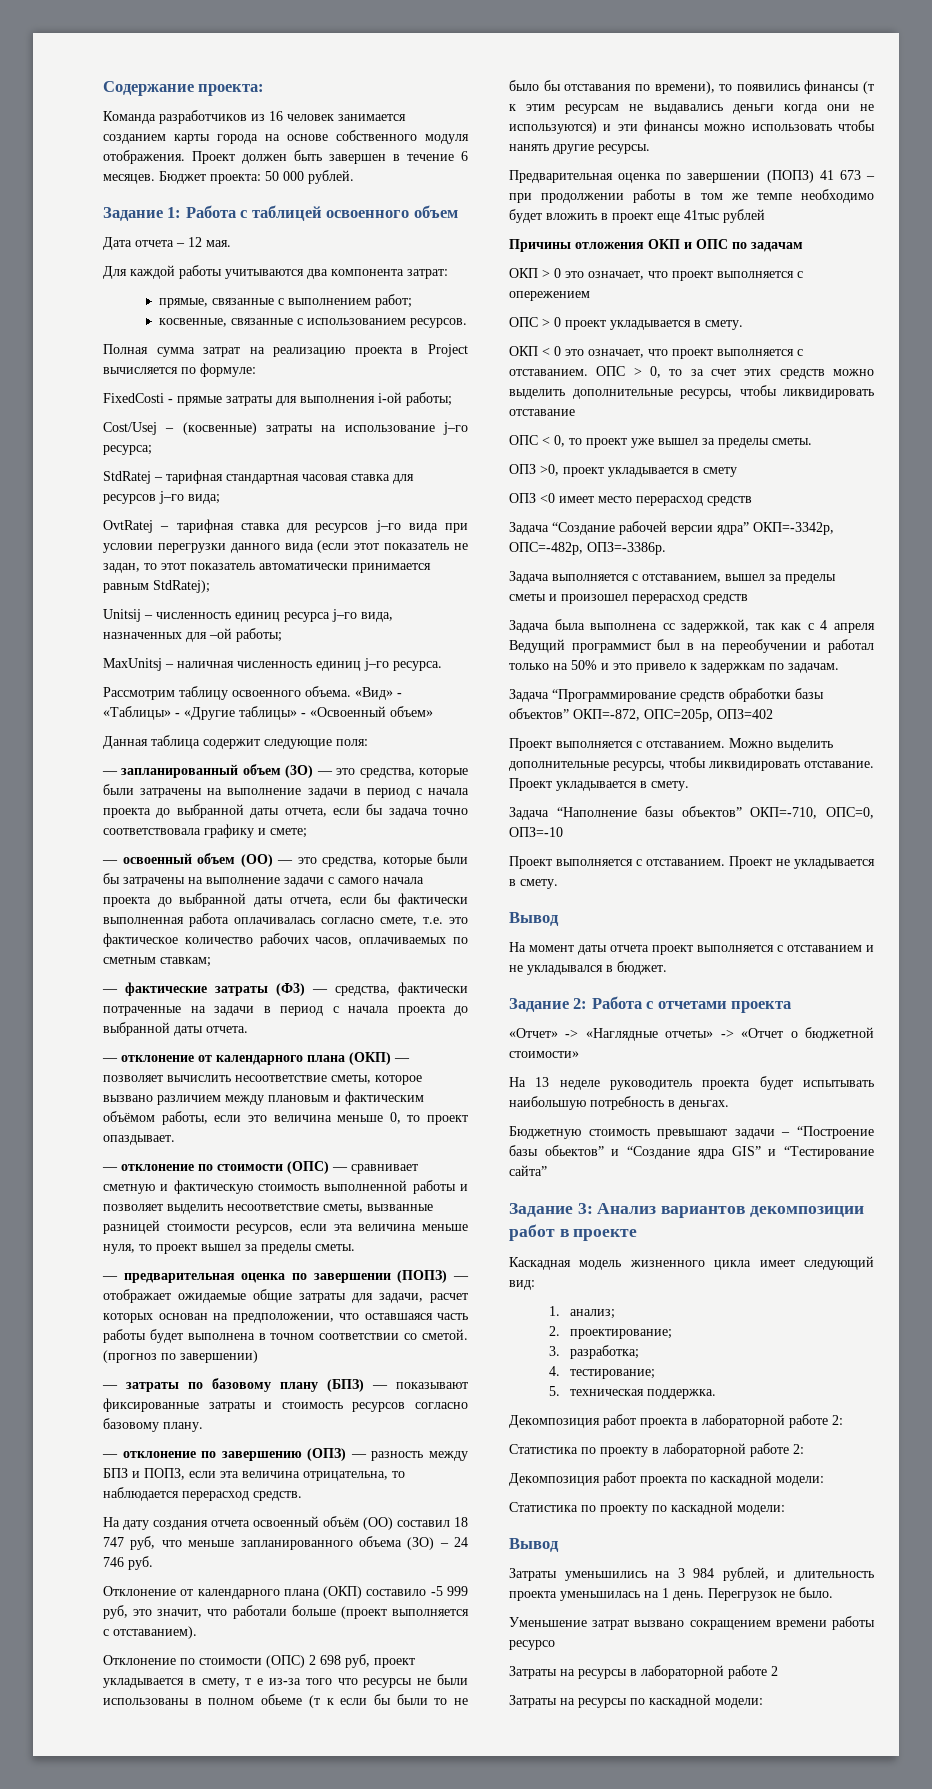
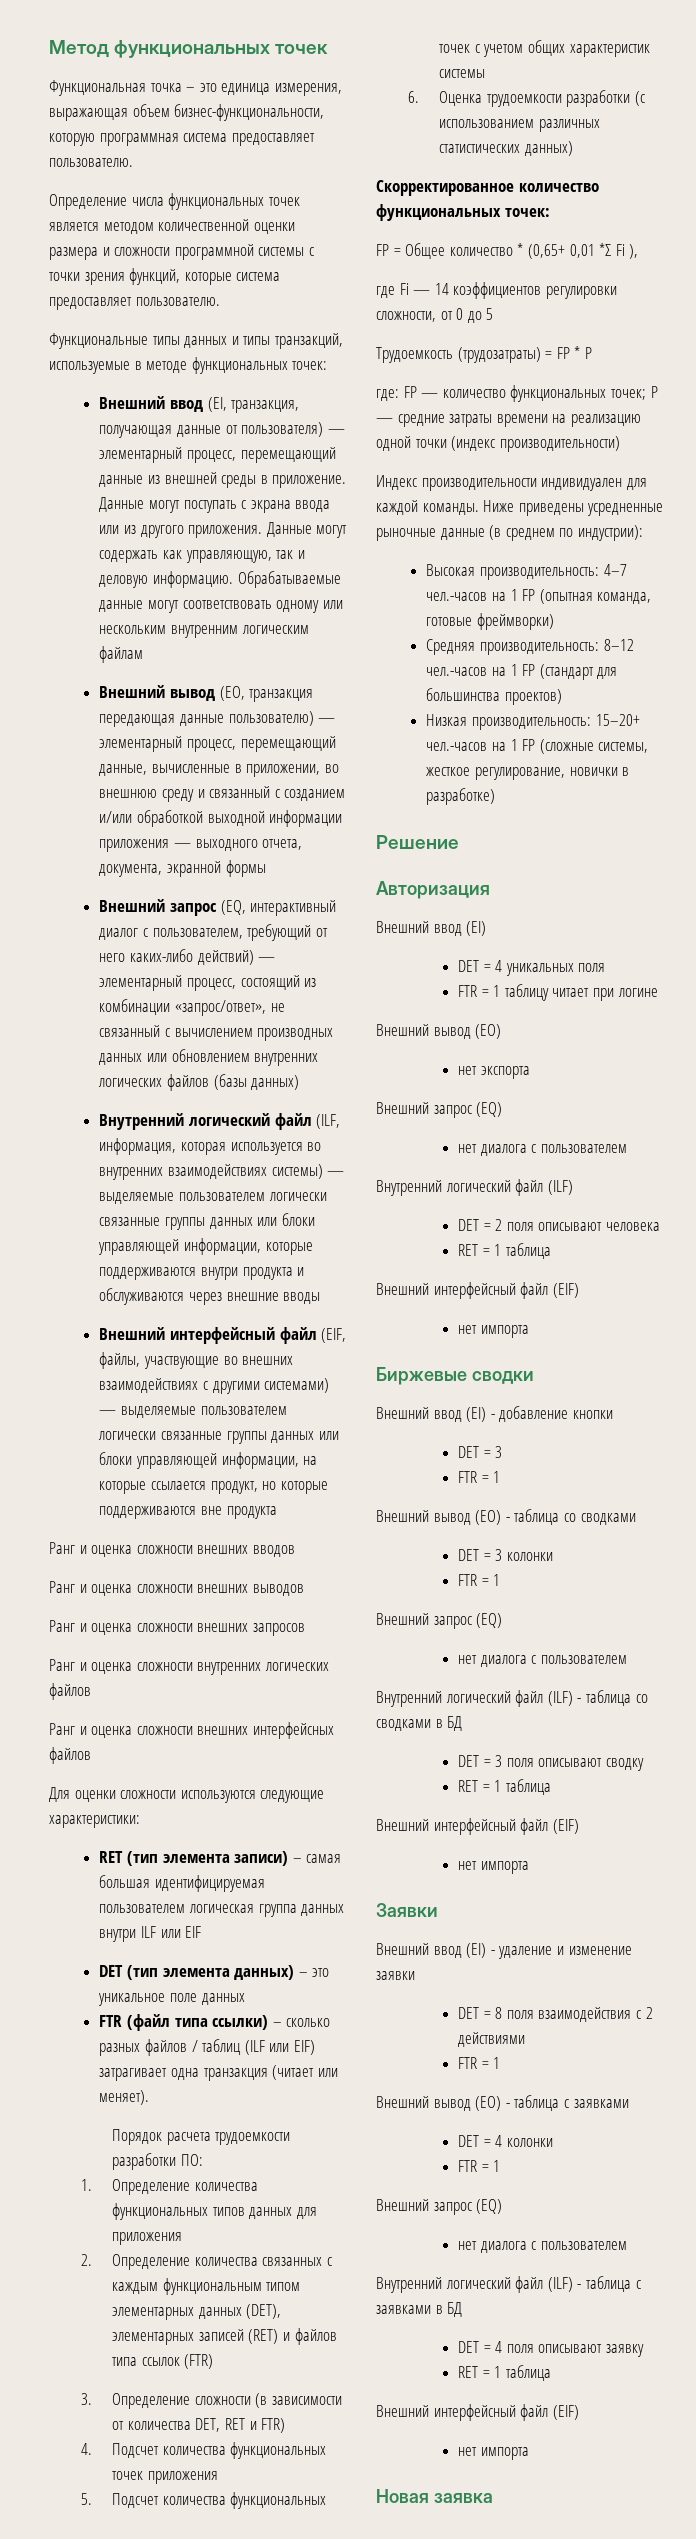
- Содержание проекта:
- Команда разработчиков из 16 человек занимается созданием карты города на основе собственного модуля отображения. Проект должен быть завершен в течение 6 месяцев. Бюджет проекта: 50 000 рублей.
- Задание 1: Работа с таблицей освоенного объем
- Дата отчета – 12 мая.
- Для каждой работы учитываются два компонента затрат:
- прямые, связанные с выполнением работ;
- косвенные, связанные с использованием ресурсов.
- Полная сумма затрат на реализацию проекта в Project вычисляется по формуле:
- FixedCosti - прямые затраты для выполнения i-ой работы;
- Cost/Usej – (косвенные) затраты на использование j–го ресурса;
- StdRatej – тарифная стандартная часовая ставка для ресурсов j–го вида;
- OvtRatej – тарифная ставка для ресурсов j–го вида при условии перегрузки данного вида (если этот показатель не задан, то этот показатель автоматически принимается равным StdRatej);
- Unitsij – численность единиц ресурса j–го вида, назначенных для –ой работы;
- MaxUnitsj – наличная численность единиц j–го ресурса.
- Рассмотрим таблицу освоенного объема. «Вид» - «Таблицы» - «Другие таблицы» - «Освоенный объем»
- Данная таблица содержит следующие поля:
- — запланированный объем (3О) — это средства, которые были затрачены на выполнение задачи в период с начала проекта до выбранной даты отчета, если бы задача точно соответствовала графику и смете;
- — освоенный объем (OО) — это средства, которые были бы затрачены на выполнение задачи с самого начала проекта до выбранной даты отчета, если бы фактически выполненная работа оплачивалась согласно смете, т.е. это фактическое количество рабочих часов, оплачиваемых по сметным ставкам;
- — фактические затраты (Ф3) — средства, фактически потраченные на задачи в период с начала проекта до выбранной даты отчета.
- — отклонение от календарного плана (ОКП) — позволяет вычислить несоответствие сметы, которое вызвано различием между плановым и фактическим объёмом работы, если это величина меньше 0, то проект опаздывает.
- — отклонение по стоимости (ОПС) — сравнивает сметную и фактическую стоимость выполненной работы и позволяет выделить несоответствие сметы, вызванные разницей стоимости ресурсов, если эта величина меньше нуля, то проект вышел за пределы сметы.
- — предварительная оценка по завершении (ПОПЗ) — отображает ожидаемые общие затраты для задачи, расчет которых основан на предположении, что оставшаяся часть работы будет выполнена в точном соответствии со сметой. (прогноз по завершении)
- — затраты по базовому плану (БПЗ) — показывают фиксированные затраты и стоимость ресурсов согласно базовому плану.
- — отклонение по завершению (ОПЗ) — разность между БПЗ и ПОПЗ, если эта величина отрицательна, то наблюдается перерасход средств.
- На дату создания отчета освоенный объём (ОО) составил 18 747 руб, что меньше запланированного объема (ЗО) – 24 746 руб.
- Отклонение от календарного плана (ОКП) составило -5 999 руб, это значит, что работали больше (проект выполняется с отставанием).
- Отклонение по стоимости (ОПС) 2 698 руб, проект укладывается в смету, т е из-за того что ресурсы не были использованы в полном обьеме (т к если бы были то не было бы отставания по времени), то появились финансы (т к этим ресурсам не выдавались деньги когда они не используются) и эти финансы можно использовать чтобы нанять другие ресурсы.
- Предварительная оценка по завершении (ПОПЗ) 41 673 – при продолжении работы в том же темпе необходимо будет вложить в проект еще 41тыс рублей
- Причины отложения ОКП и ОПС по задачам
- ОКП > 0 это означает, что проект выполняется с опережением
- ОПС > 0 проект укладывается в смету.
- ОКП < 0 это означает, что проект выполняется с отставанием. ОПС > 0, то за счет этих средств можно выделить дополнительные ресурсы, чтобы ликвидировать отставание
- ОПС < 0, то проект уже вышел за пределы сметы.
- ОПЗ >0, проект укладывается в смету
- ОПЗ <0 имеет место перерасход средств
- Задача “Создание рабочей версии ядра” ОКП=-3342р, ОПС=-482р, ОПЗ=-3386р.
- Задача выполняется с отставанием, вышел за пределы сметы и произошел перерасход средств
- Задача была выполнена сс задержкой, так как с 4 апреля Ведущий программист был в на переобучении и работал только на 50% и это привело к задержкам по задачам.
- Задача “Программирование средств обработки базы объектов” ОКП=-872, ОПС=205р, ОПЗ=402
- Проект выполняется с отставанием. Можно выделить дополнительные ресурсы, чтобы ликвидировать отставание. Проект укладывается в смету.
- Задача “Наполнение базы объектов” ОКП=-710, ОПС=0, ОПЗ=-10
- Проект выполняется с отставанием. Проект не укладывается в смету.
- Вывод
- На момент даты отчета проект выполняется с отставанием и не укладывался в бюджет.
- Задание 2: Работа с отчетами проекта
- «Отчет» -> «Наглядные отчеты» -> «Отчет о бюджетной стоимости»
- На 13 неделе руководитель проекта будет испытывать наибольшую потребность в деньгах.
- Бюджетную стоимость превышают задачи – “Построение базы обьектов” и “Создание ядра GIS” и “Тестирование сайта”
- Задание 3: Анализ вариантов декомпозиции работ в проекте
- Каскадная модель жизненного цикла имеет следующий вид:
- 1. анализ;
- 2. проектирование;
- 3. разработка;
- 4. тестирование;
- 5. техническая поддержка.
- Декомпозиция работ проекта в лабораторной работе 2:
- Статистика по проекту в лабораторной работе 2:
- Декомпозиция работ проекта по каскадной модели:
- Статистика по проекту по каскадной модели:
- Вывод
- Затраты уменьшились на 3 984 рублей, и длительность проекта уменьшилась на 1 день. Перегрузок не было.
- Уменьшение затрат вызвано сокращением времени работы ресурсо
- Затраты на ресурсы в лабораторной работе 2
- Затраты на ресурсы по каскадной модели:
+ Метод функциональных точек
+ Функциональная точка – это единица измерения, выражающая объем бизнес-функциональности, которую программная система предоставляет пользователю.
+ Определение числа функциональных точек является методом количественной оценки размера и сложности программной системы с точки зрения функций, которые система предоставляет пользователю.
+ Функциональные типы данных и типы транзакций, используемые в методе функциональных точек:
+ Внешний ввод (EI, транзакция, получающая данные от пользователя) — элементарный процесс, перемещающий данные из внешней среды в приложение. Данные могут поступать с экрана ввода или из другого приложения. Данные могут содержать как управляющую, так и деловую информацию. Обрабатываемые данные могут соответствовать одному или нескольким внутренним логическим файлам
+ Внешний вывод (ЕО, транзакция передающая данные пользователю) — элементарный процесс, перемещающий данные, вычисленные в приложении, во внешнюю среду и связанный с созданием и/или обработкой выходной информации приложения — выходного отчета, документа, экранной формы
+ Внешний запрос (EQ, интерактивный диалог с пользователем, требующий от него каких-либо действий) — элементарный процесс, состоящий из комбинации «запрос/ответ», не связанный с вычислением производных данных или обновлением внутренних логических файлов (базы данных)
+ Внутренний логический файл (ILF, информация, которая используется во внутренних взаимодействиях системы) — выделяемые пользователем логически связанные группы данных или блоки управляющей информации, которые поддерживаются внутри продукта и обслуживаются через внешние вводы
+ Внешний интерфейсный файл (EIF, файлы, участвующие во внешних взаимодействиях с другими системами) — выделяемые пользователем логически связанные группы данных или блоки управляющей информации, на которые ссылается продукт, но которые поддерживаются вне продукта
+ Ранг и оценка сложности внешних вводов
+ Ранг и оценка сложности внешних выводов
+ Ранг и оценка сложности внешних запросов
+ Ранг и оценка сложности внутренних логических файлов
+ Ранг и оценка сложности внешних интерфейсных файлов
+ Для оценки сложности используются следующие характеристики:
+ RET (тип элемента записи) – самая большая идентифицируемая пользователем логическая группа данных внутри ILF или EIF
+ DET (тип элемента данных) – это уникальное поле данных
+ FTR (файл типа ссылки) – cколько разных файлов / таблиц (ILF или EIF) затрагивает одна транзакция (читает или меняет).
+ Порядок расчета трудоемкости разработки ПО:
+ 1. Определение количества функциональных типов данных для приложения
+ 2. Определение количества связанных с каждым функциональным типом элементарных данных (DET), элементарных записей (RET) и файлов типа ссылок (FTR)
+ 3. Определение сложности (в зависимости от количества DET, RET и FTR)
+ 4. Подсчет количества функциональных точек приложения
+ 5. Подсчет количества функциональных точек с учетом общих характеристик системы
+ 6. Оценка трудоемкости разработки (с использованием различных статистических данных)
+ Скорректированное количество функциональных точек:
+ FP = Общее количество * (0,65+ 0,01 *Σ Fi ),
+ где Fi — 14 коэффициентов регулировки сложности, от 0 до 5
+ Трудоемкость (трудозатраты) = FP * P
+ где: FP — количество функциональных точек; P — средние затраты времени на реализацию одной точки (индекс производительности)
+ Индекс производительности индивидуален для каждой команды. Ниже приведены усредненные рыночные данные (в среднем по индустрии):
+ Высокая производительность: 4–7 чел.-часов на 1 FP (опытная команда, готовые фреймворки)
+ Средняя производительность: 8–12 чел.-часов на 1 FP (стандарт для большинства проектов)
+ Низкая производительность: 15–20+ чел.-часов на 1 FP (сложные системы, жесткое регулирование, новички в разработке)
+ Решение
+ Авторизация
+ Внешний ввод (EI)
+ DET = 4 уникальных поля
+ FTR = 1 таблицу читает при логине
+ Внешний вывод (ЕО)
+ нет экспорта
+ Внешний запрос (EQ)
+ нет диалога с пользователем
+ Внутренний логический файл (ILF)
+ DET = 2 поля описывают человека
+ RET = 1 таблица
+ Внешний интерфейсный файл (EIF)
+ нет импорта
+ Биржевые сводки
+ Внешний ввод (EI) - добавление кнопки
+ DET = 3
+ FTR = 1
+ Внешний вывод (ЕО) - таблица со сводками
+ DET = 3 колонки
+ FTR = 1
+ Внешний запрос (EQ)
+ нет диалога с пользователем
+ Внутренний логический файл (ILF) - таблица со сводками в БД
+ DET = 3 поля описывают сводку
+ RET = 1 таблица
+ Внешний интерфейсный файл (EIF)
+ нет импорта
+ Заявки
+ Внешний ввод (EI) - удаление и изменение заявки
+ DET = 8 поля взаимодействия с 2 действиями
+ FTR = 1
+ Внешний вывод (ЕО) - таблица с заявками
+ DET = 4 колонки
+ FTR = 1
+ Внешний запрос (EQ)
+ нет диалога с пользователем
+ Внутренний логический файл (ILF) - таблица с заявками в БД
+ DET = 4 поля описывают заявку
+ RET = 1 таблица
+ Внешний интерфейсный файл (EIF)
+ нет импорта
+ Новая заявка

